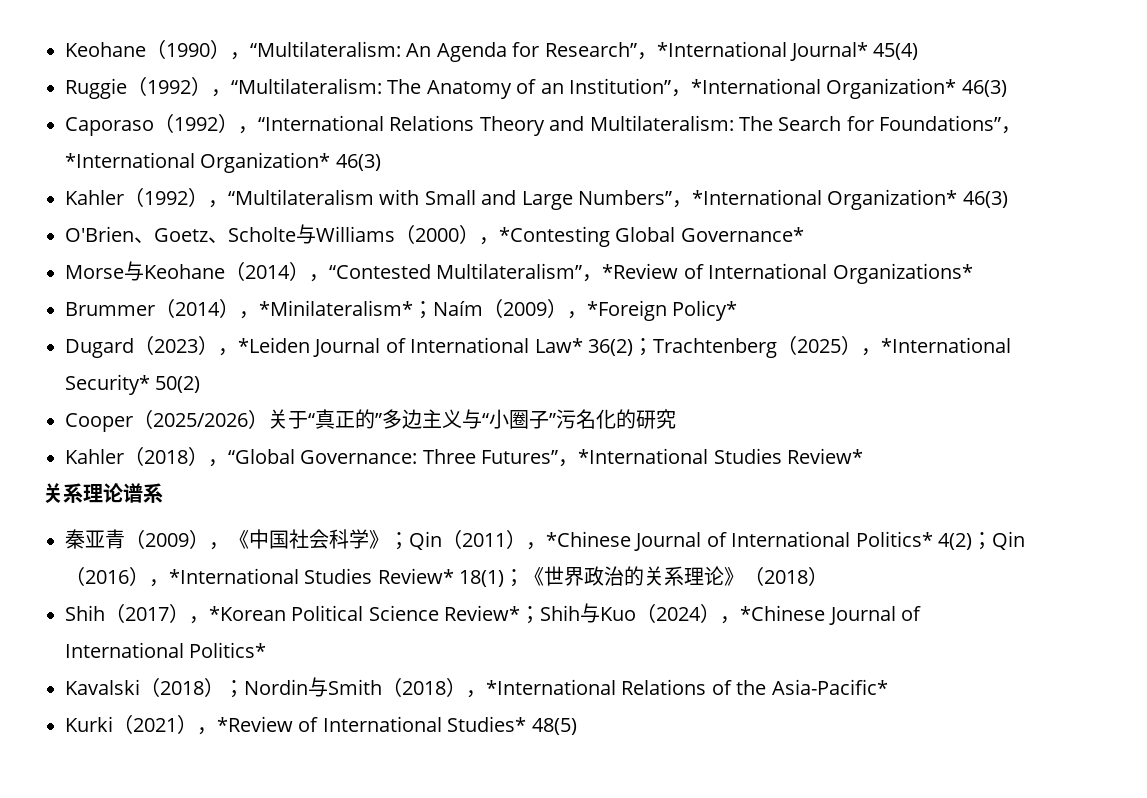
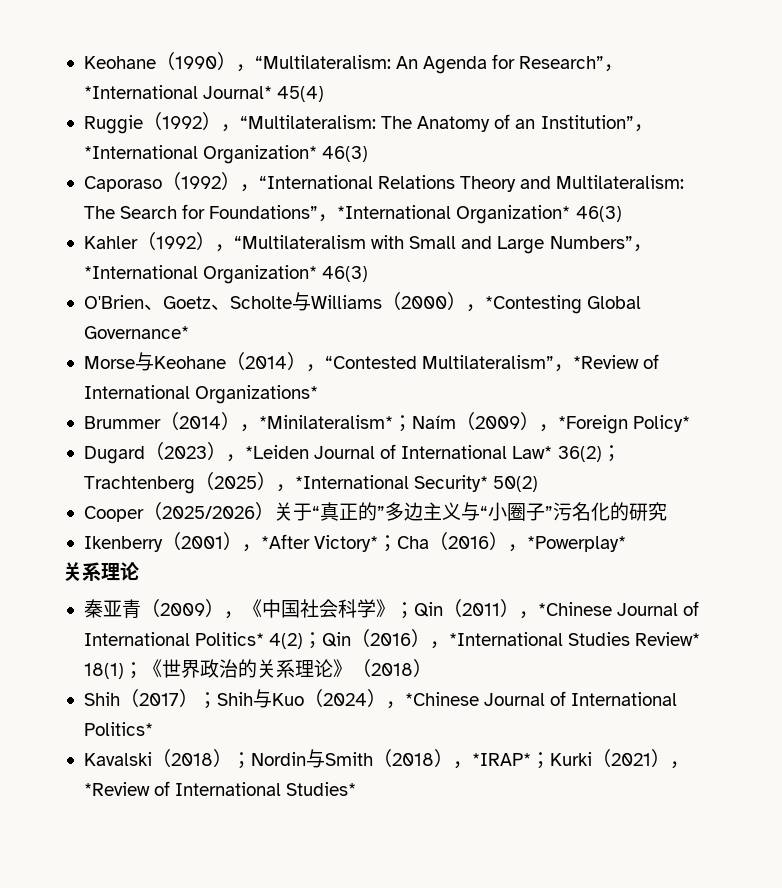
- Kahler（2018），“Global Governance: Three Futures”，*International Studies Review*
- 关系理论谱系
+ Ikenberry（2001），*After Victory*；Cha（2016），*Powerplay*
+ 关系理论
- Shih（2017），*Korean Political Science Review*；Shih与Kuo（2024），*Chinese Journal of International Politics*
+ Shih（2017）；Shih与Kuo（2024），*Chinese Journal of International Politics*
- Kavalski（2018）；Nordin与Smith（2018），*International Relations of the Asia-Pacific*
- Kurki（2021），*Review of International Studies* 48(5)
+ Kavalski（2018）；Nordin与Smith（2018），*IRAP*；Kurki（2021），*Review of International Studies*

